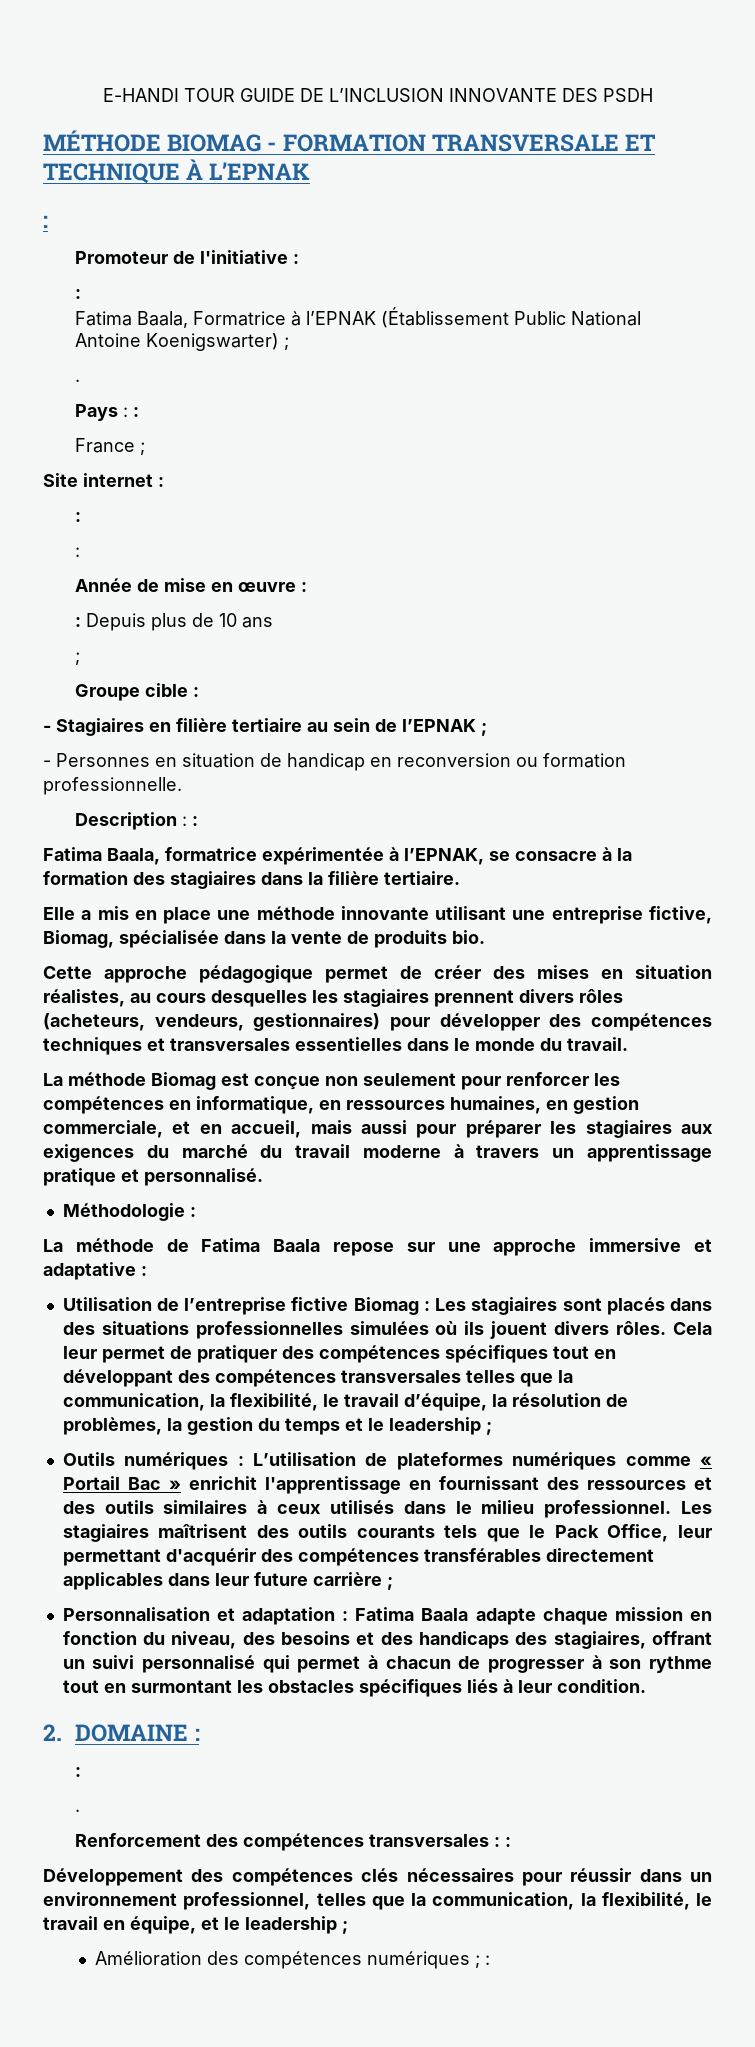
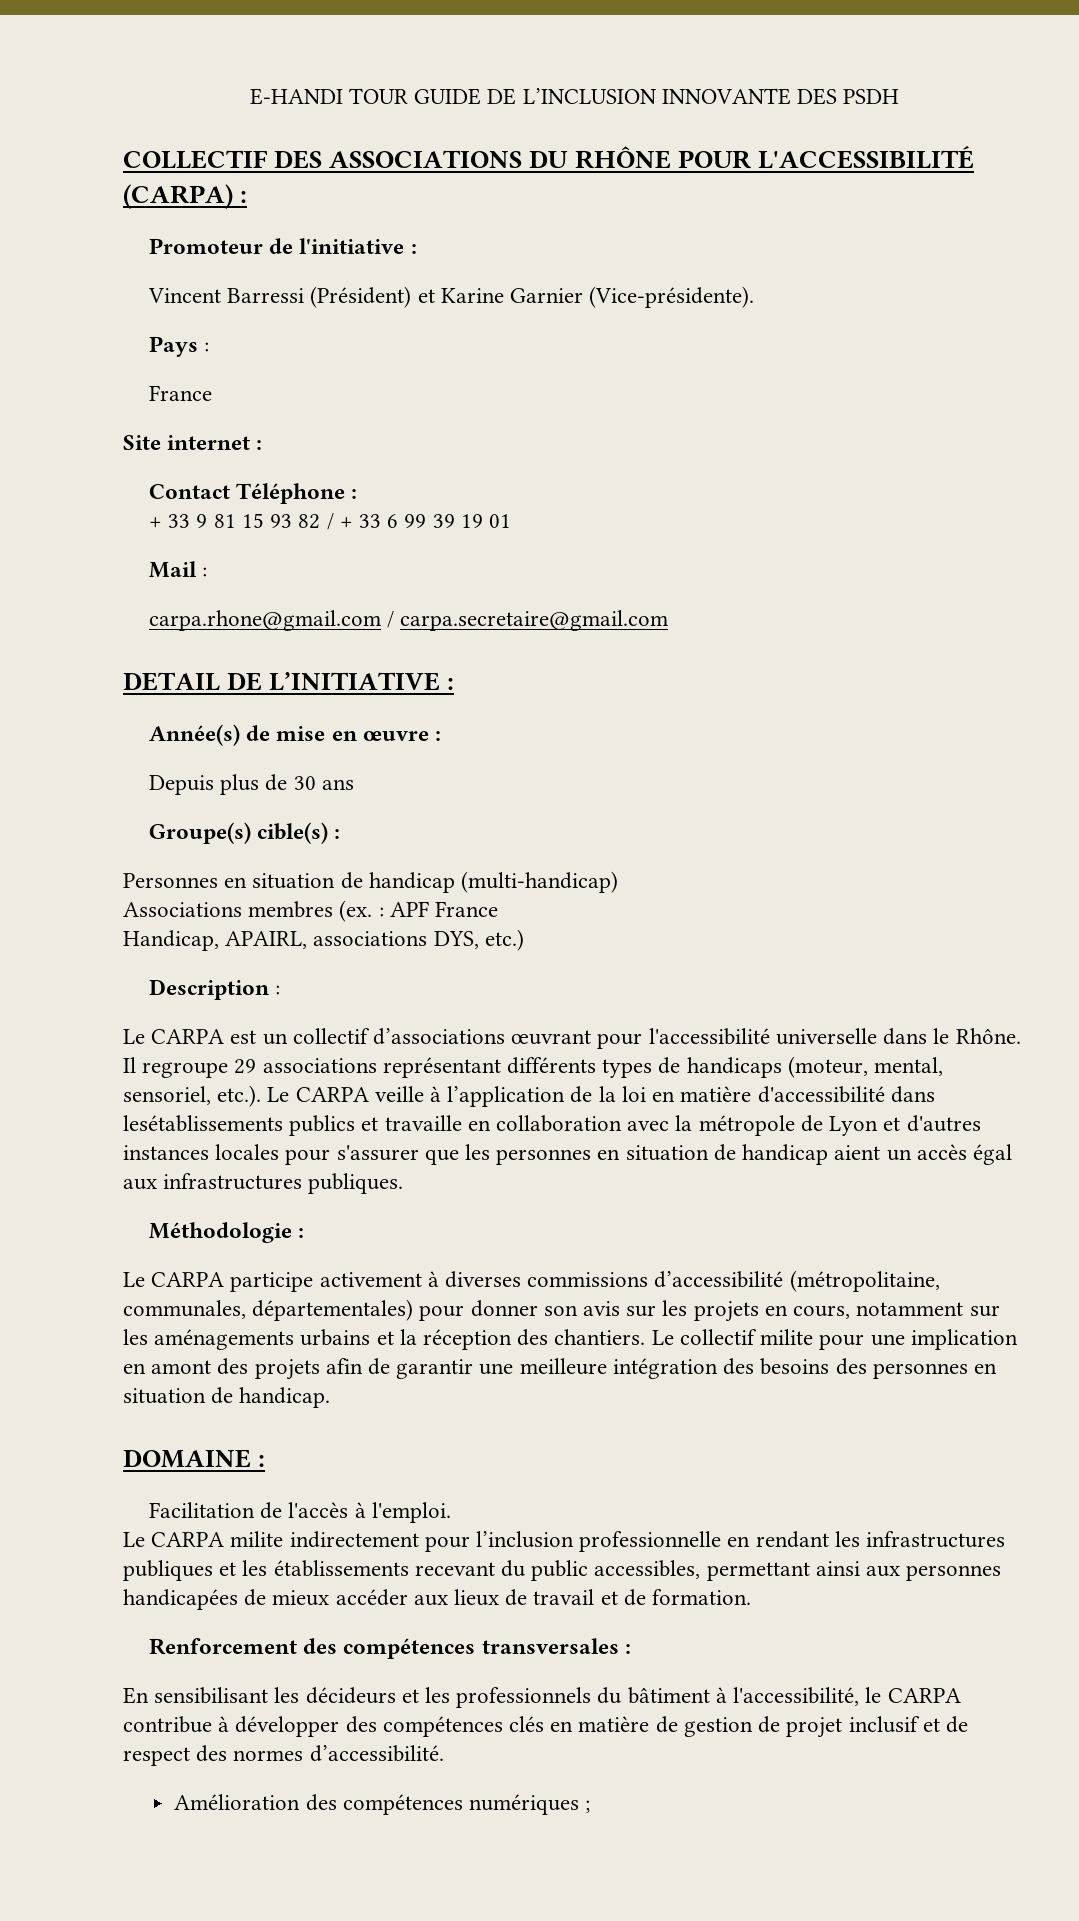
- MÉTHODE BIOMAG - FORMATION TRANSVERSALE ET TECHNIQUE À L’EPNAK
- :
+ COLLECTIF DES ASSOCIATIONS DU RHÔNE POUR L'ACCESSIBILITÉ (CARPA) :
  Promoteur de l'initiative :
- :
- Fatima Baala, Formatrice à l’EPNAK (Établissement Public National Antoine Koenigswarter) ;
- .
+ Vincent Barressi (Président) et Karine Garnier (Vice-présidente).
- Pays : :
- France ;
+ Pays :
+ France
  Site internet :
- :
- :
- Année de mise en œuvre :
+ Contact Téléphone :
+ + 33 9 81 15 93 82 / + 33 6 99 39 19 01
+ Mail :
+ carpa.rhone@gmail.com / carpa.secretaire@gmail.com
+ DETAIL DE L’INITIATIVE :
+ Année(s) de mise en œuvre :
- : Depuis plus de 10 ans
- ;
- Groupe cible :
- - Stagiaires en filière tertiaire au sein de l’EPNAK ;
- - Personnes en situation de handicap en reconversion ou formation professionnelle.
- Description : :
- Fatima Baala, formatrice expérimentée à l’EPNAK, se consacre à la formation des stagiaires dans la filière tertiaire.
- Elle a mis en place une méthode innovante utilisant une entreprise fictive, Biomag, spécialisée dans la vente de produits bio.
- Cette approche pédagogique permet de créer des mises en situation réalistes, au cours desquelles les stagiaires prennent divers rôles (acheteurs, vendeurs, gestionnaires) pour développer des compétences techniques et transversales essentielles dans le monde du travail.
- La méthode Biomag est conçue non seulement pour renforcer les compétences en informatique, en ressources humaines, en gestion commerciale, et en accueil, mais aussi pour préparer les stagiaires aux exigences du marché du travail moderne à travers un apprentissage pratique et personnalisé.
+ Depuis plus de 30 ans
+ Groupe(s) cible(s) :
+ Personnes en situation de handicap (multi-handicap)
+ Associations membres (ex. : APF France
+ Handicap, APAIRL, associations DYS, etc.)
+ Description :
+ Le CARPA est un collectif d’associations œuvrant pour l'accessibilité universelle dans le Rhône. Il regroupe 29 associations représentant différents types de handicaps (moteur, mental, sensoriel, etc.). Le CARPA veille à l’application de la loi en matière d'accessibilité dans lesétablissements publics et travaille en collaboration avec la métropole de Lyon et d'autres instances locales pour s'assurer que les personnes en situation de handicap aient un accès égal aux infrastructures publiques.
  Méthodologie :
- La méthode de Fatima Baala repose sur une approche immersive et adaptative :
- Utilisation de l’entreprise fictive Biomag : Les stagiaires sont placés dans des situations professionnelles simulées où ils jouent divers rôles. Cela leur permet de pratiquer des compétences spécifiques tout en développant des compétences transversales telles que la communication, la flexibilité, le travail d’équipe, la résolution de problèmes, la gestion du temps et le leadership ;
- Outils numériques : L’utilisation de plateformes numériques comme « Portail Bac » enrichit l'apprentissage en fournissant des ressources et des outils similaires à ceux utilisés dans le milieu professionnel. Les stagiaires maîtrisent des outils courants tels que le Pack Office, leur permettant d'acquérir des compétences transférables directement applicables dans leur future carrière ;
- Personnalisation et adaptation : Fatima Baala adapte chaque mission en fonction du niveau, des besoins et des handicaps des stagiaires, offrant un suivi personnalisé qui permet à chacun de progresser à son rythme tout en surmontant les obstacles spécifiques liés à leur condition.
- 2. DOMAINE :
- :
- .
+ Le CARPA participe activement à diverses commissions d’accessibilité (métropolitaine, communales, départementales) pour donner son avis sur les projets en cours, notamment sur les aménagements urbains et la réception des chantiers. Le collectif milite pour une implication en amont des projets afin de garantir une meilleure intégration des besoins des personnes en situation de handicap.
+ DOMAINE :
+ Facilitation de l'accès à l'emploi.
+ Le CARPA milite indirectement pour l’inclusion professionnelle en rendant les infrastructures publiques et les établissements recevant du public accessibles, permettant ainsi aux personnes handicapées de mieux accéder aux lieux de travail et de formation.
- Renforcement des compétences transversales : :
- Développement des compétences clés nécessaires pour réussir dans un environnement professionnel, telles que la communication, la flexibilité, le travail en équipe, et le leadership ;
+ Renforcement des compétences transversales :
+ En sensibilisant les décideurs et les professionnels du bâtiment à l'accessibilité, le CARPA contribue à développer des compétences clés en matière de gestion de projet inclusif et de respect des normes d’accessibilité.
- Amélioration des compétences numériques ; :
+ Amélioration des compétences numériques ;

